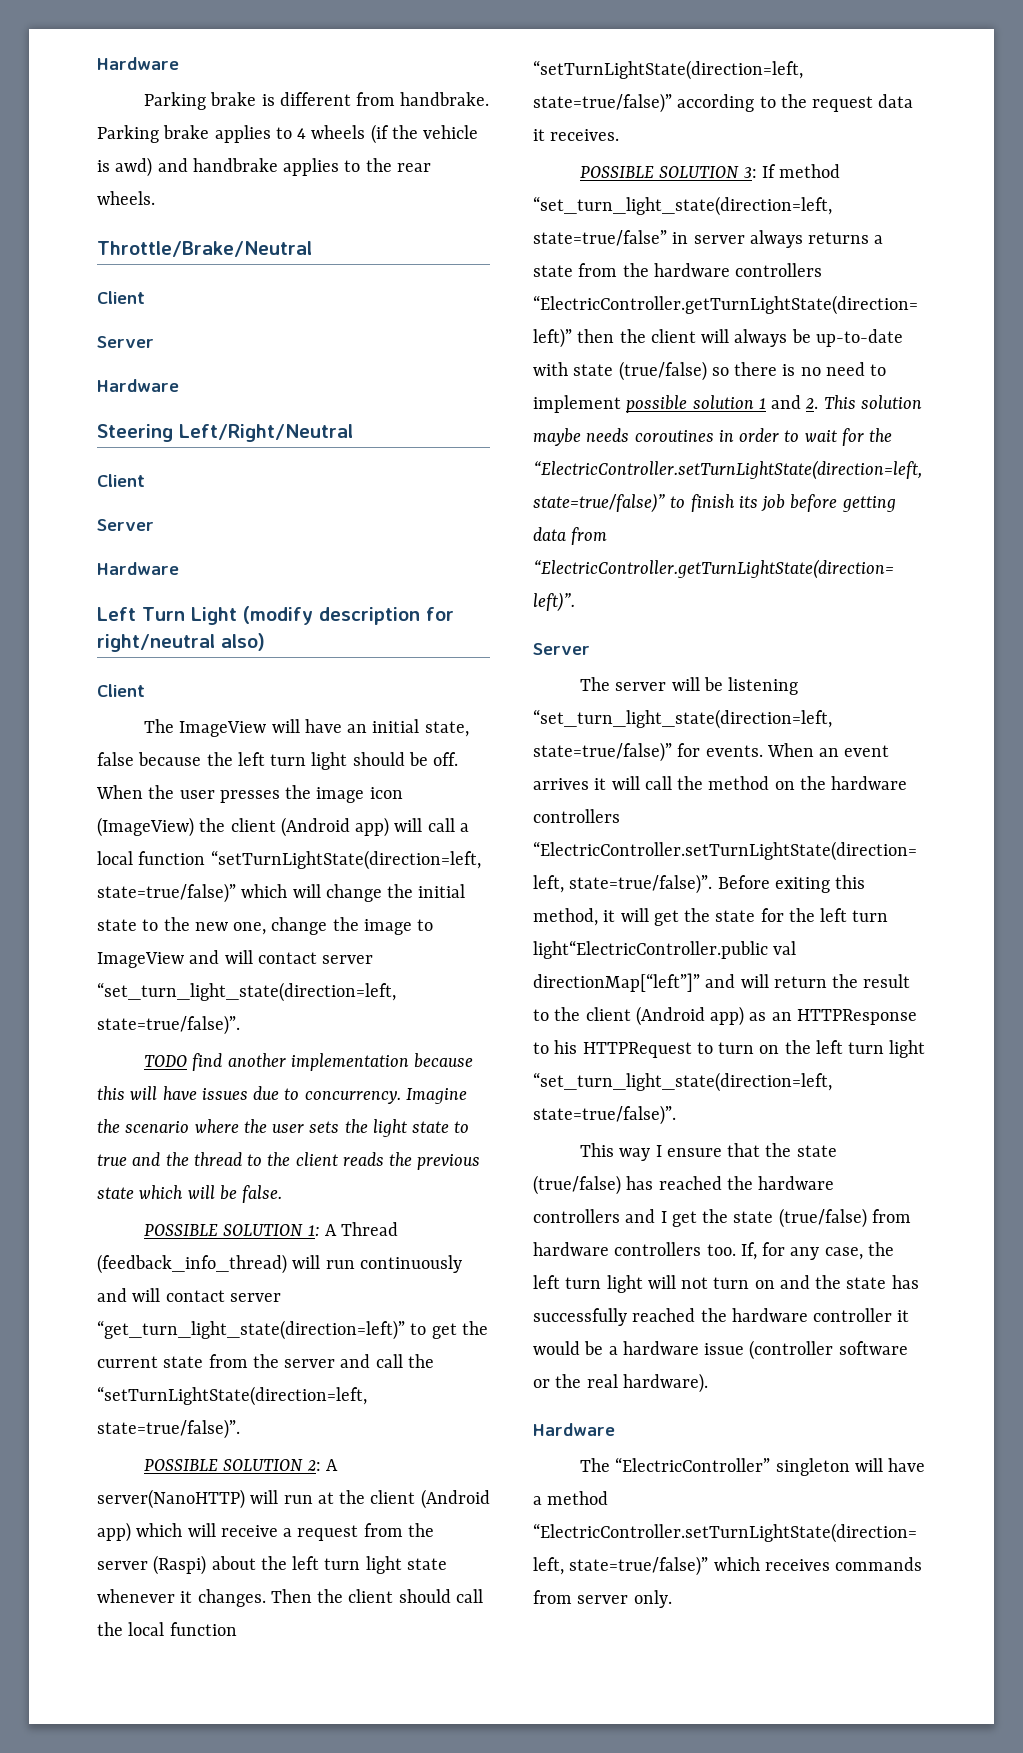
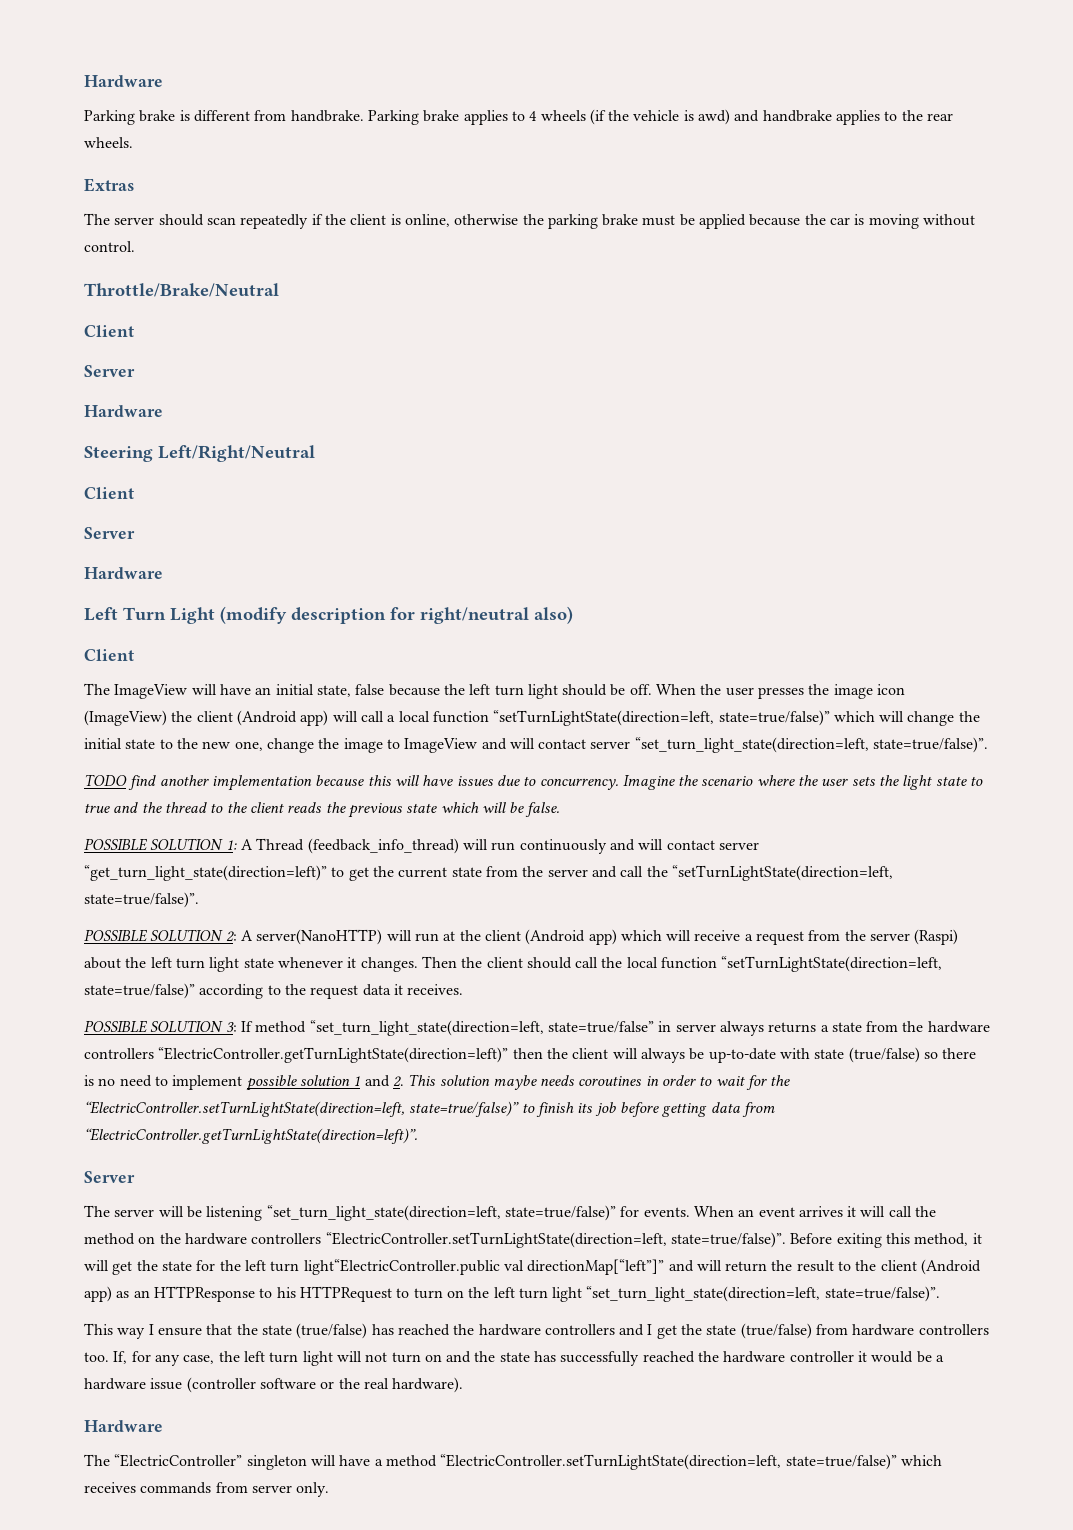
+ Extras
+ The server should scan repeatedly if the client is online, otherwise the parking brake must be applied because the car is moving without control.

